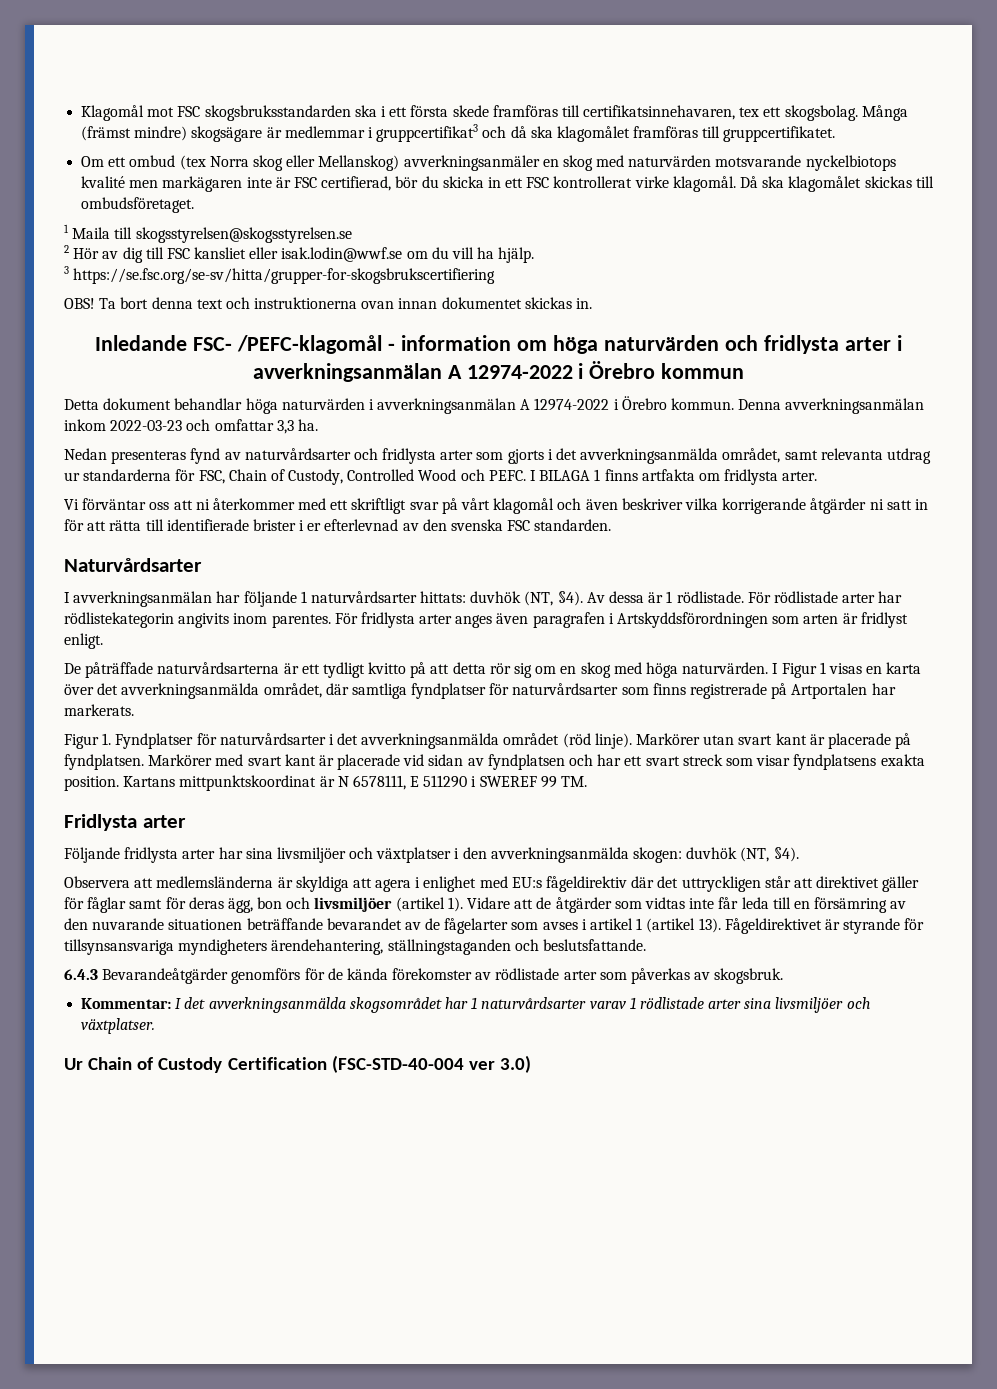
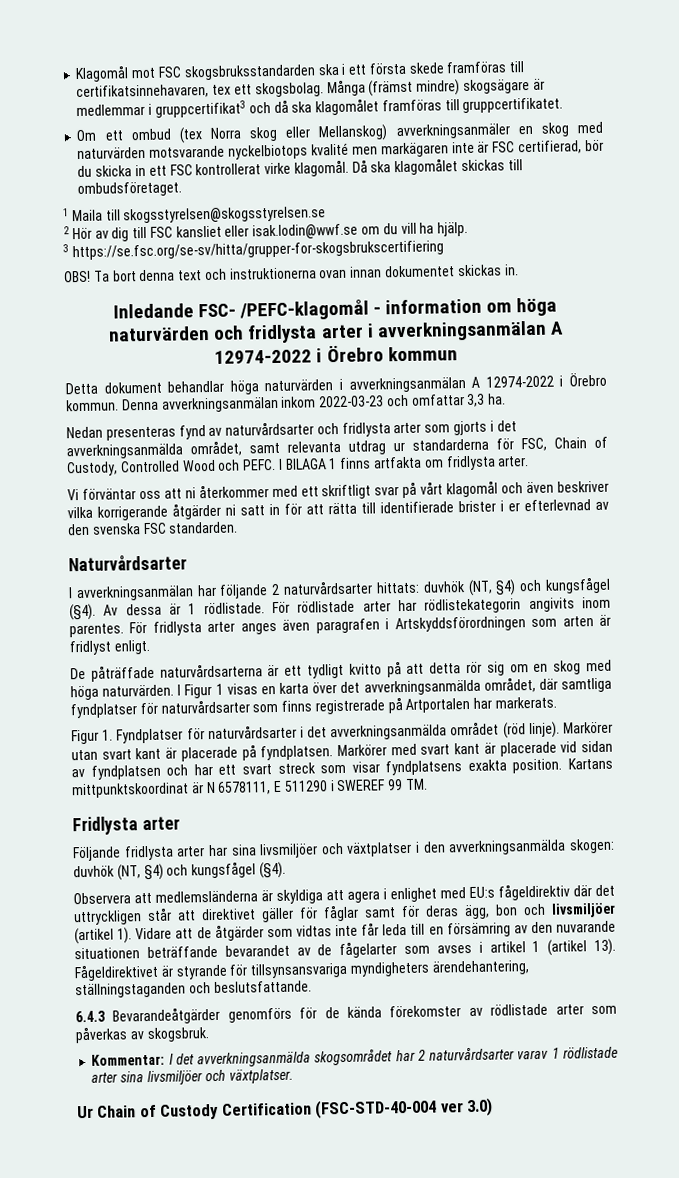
- I avverkningsanmälan har följande 1 naturvårdsarter hittats: duvhök (NT, §4).
+ I avverkningsanmälan har följande 2 naturvårdsarter hittats: duvhök (NT, §4) och kungsfågel (§4).
- Följande fridlysta arter har sina livsmiljöer och växtplatser i den avverkningsanmälda skogen: duvhök (NT, §4).
+ Följande fridlysta arter har sina livsmiljöer och växtplatser i den avverkningsanmälda skogen: duvhök (NT, §4) och kungsfågel (§4).
- Kommentar: I det avverkningsanmälda skogsområdet har 1 naturvårdsarter varav 1 rödlistade arter sina livsmiljöer och växtplatser.
+ Kommentar: I det avverkningsanmälda skogsområdet har 2 naturvårdsarter varav 1 rödlistade arter sina livsmiljöer och växtplatser.

